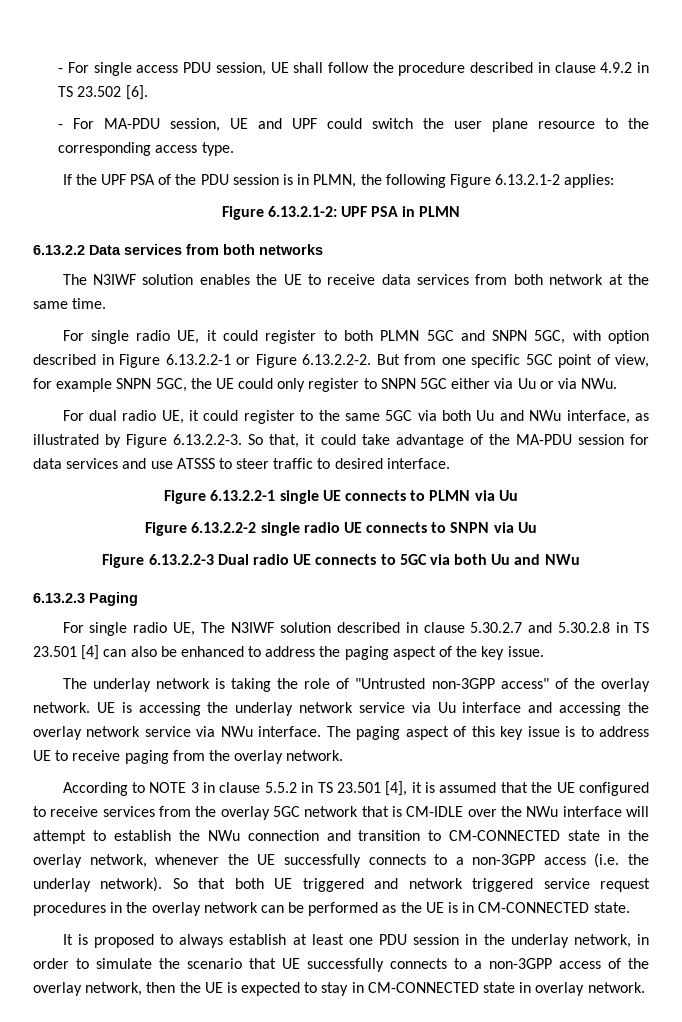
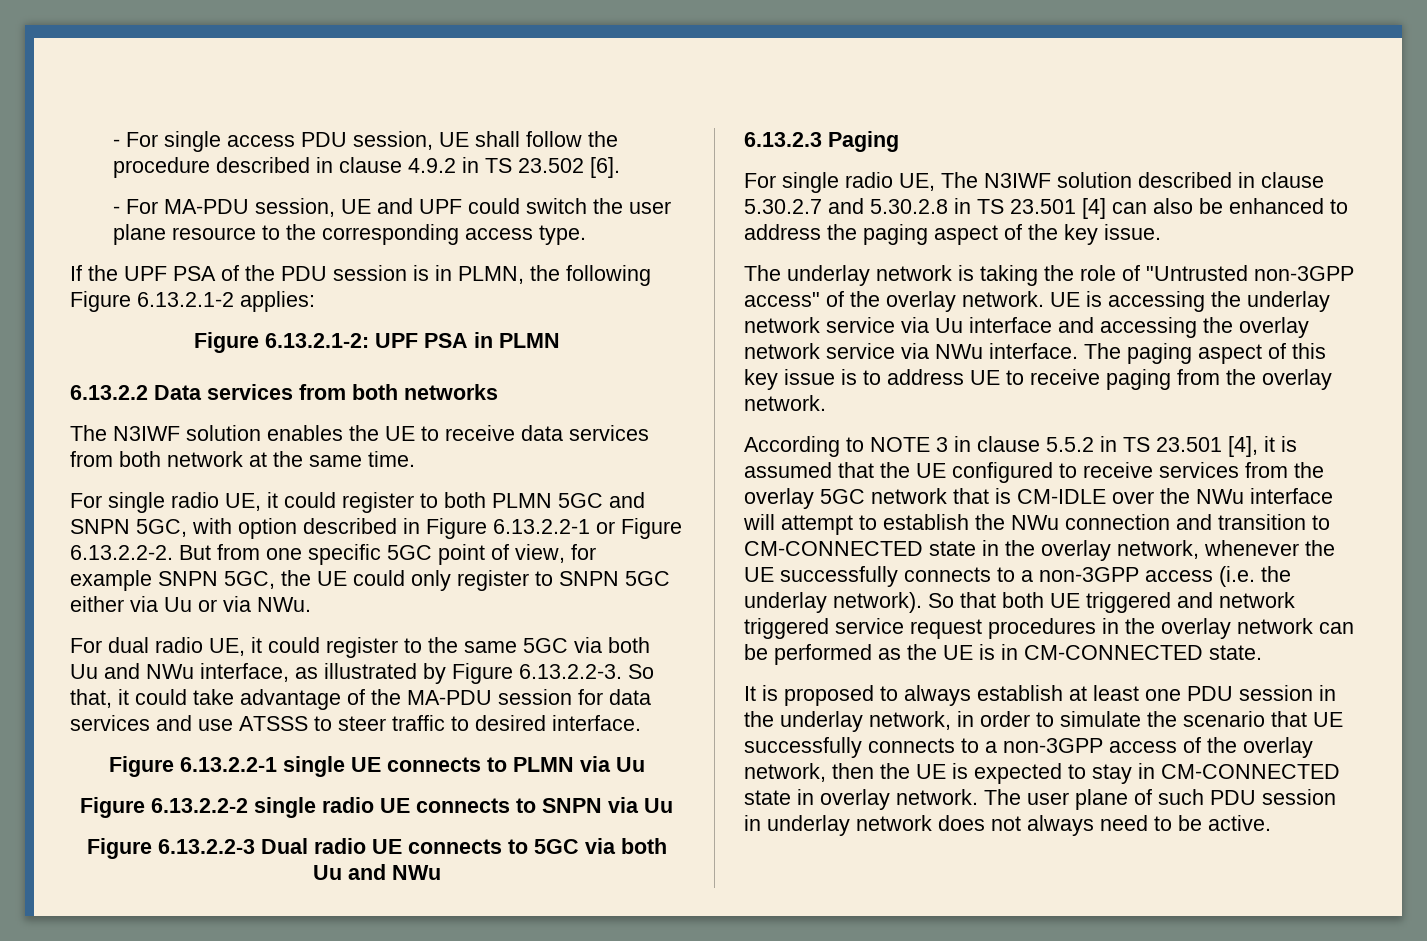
+ The user plane of such PDU session in underlay network does not always need to be active.

